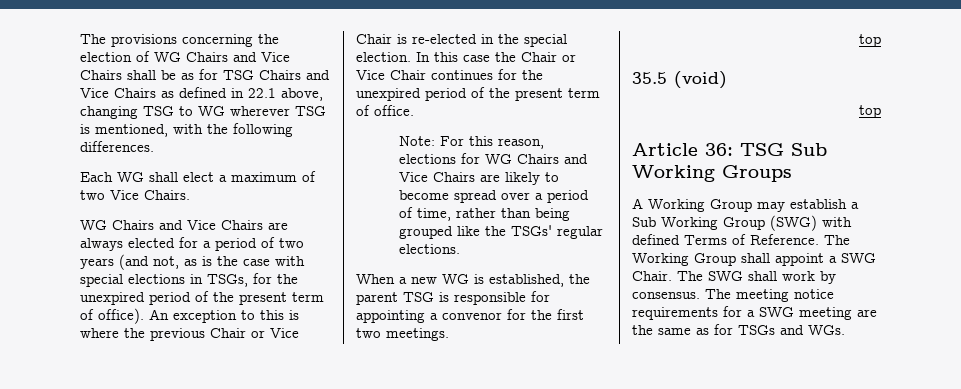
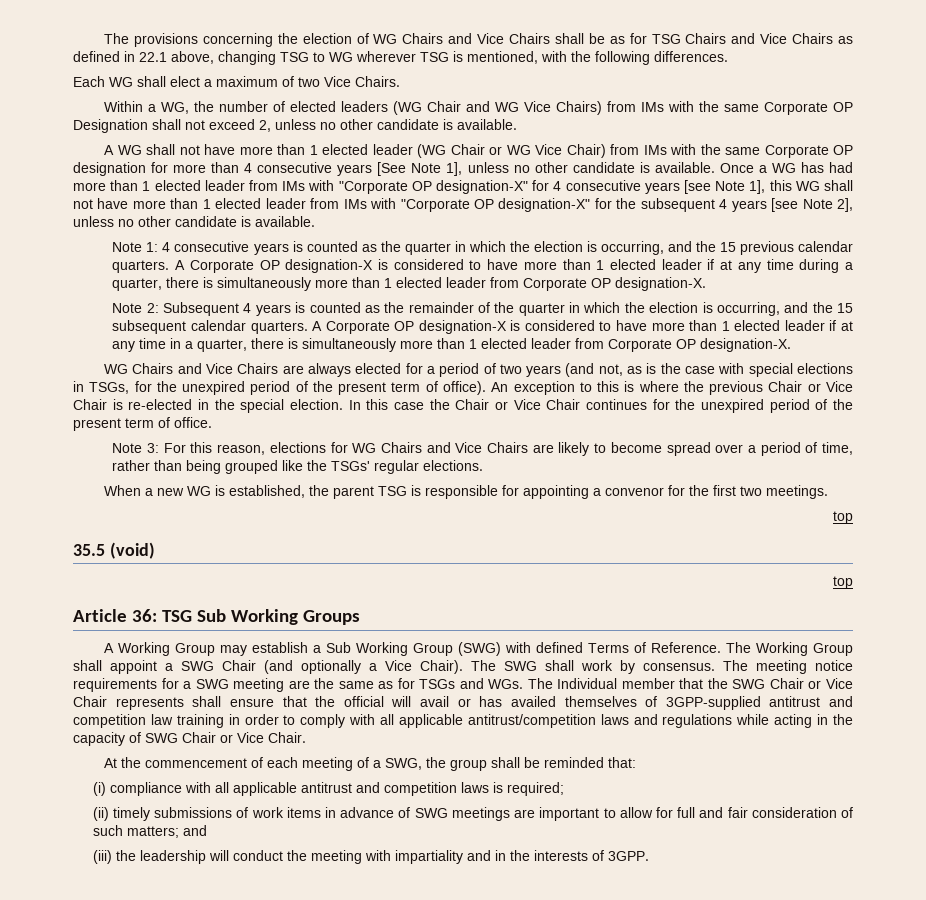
+ Within a WG, the number of elected leaders (WG Chair and WG Vice Chairs) from IMs with the same Corporate OP Designation shall not exceed 2, unless no other candidate is available.
+ A WG shall not have more than 1 elected leader (WG Chair or WG Vice Chair) from IMs with the same Corporate OP designation for more than 4 consecutive years [See Note 1], unless no other candidate is available. Once a WG has had more than 1 elected leader from IMs with "Corporate OP designation-X" for 4 consecutive years [see Note 1], this WG shall not have more than 1 elected leader from IMs with "Corporate OP designation-X" for the subsequent 4 years [see Note 2], unless no other candidate is available.
+ Note 1: 4 consecutive years is counted as the quarter in which the election is occurring, and the 15 previous calendar quarters. A Corporate OP designation-X is considered to have more than 1 elected leader if at any time during a quarter, there is simultaneously more than 1 elected leader from Corporate OP designation-X.
+ Note 2: Subsequent 4 years is counted as the remainder of the quarter in which the election is occurring, and the 15 subsequent calendar quarters. A Corporate OP designation-X is considered to have more than 1 elected leader if at any time in a quarter, there is simultaneously more than 1 elected leader from Corporate OP designation-X.
- Note: For this reason, elections for WG Chairs and Vice Chairs are likely to become spread over a period of time, rather than being grouped like the TSGs' regular elections.
+ Note 3: For this reason, elections for WG Chairs and Vice Chairs are likely to become spread over a period of time, rather than being grouped like the TSGs' regular elections.
- The Working Group shall appoint a SWG Chair.
+ The Working Group shall appoint a SWG Chair (and optionally a Vice Chair).
- The meeting notice requirements for a SWG meeting are the same as for TSGs and WGs.
+ The meeting notice requirements for a SWG meeting are the same as for TSGs and WGs. The Individual member that the SWG Chair or Vice Chair represents shall ensure that the official will avail or has availed themselves of 3GPP-supplied antitrust and competition law training in order to comply with all applicable antitrust/competition laws and regulations while acting in the capacity of SWG Chair or Vice Chair.
+ At the commencement of each meeting of a SWG, the group shall be reminded that:
+ (i) compliance with all applicable antitrust and competition laws is required;
+ (ii) timely submissions of work items in advance of SWG meetings are important to allow for full and fair consideration of such matters; and
+ (iii) the leadership will conduct the meeting with impartiality and in the interests of 3GPP.

